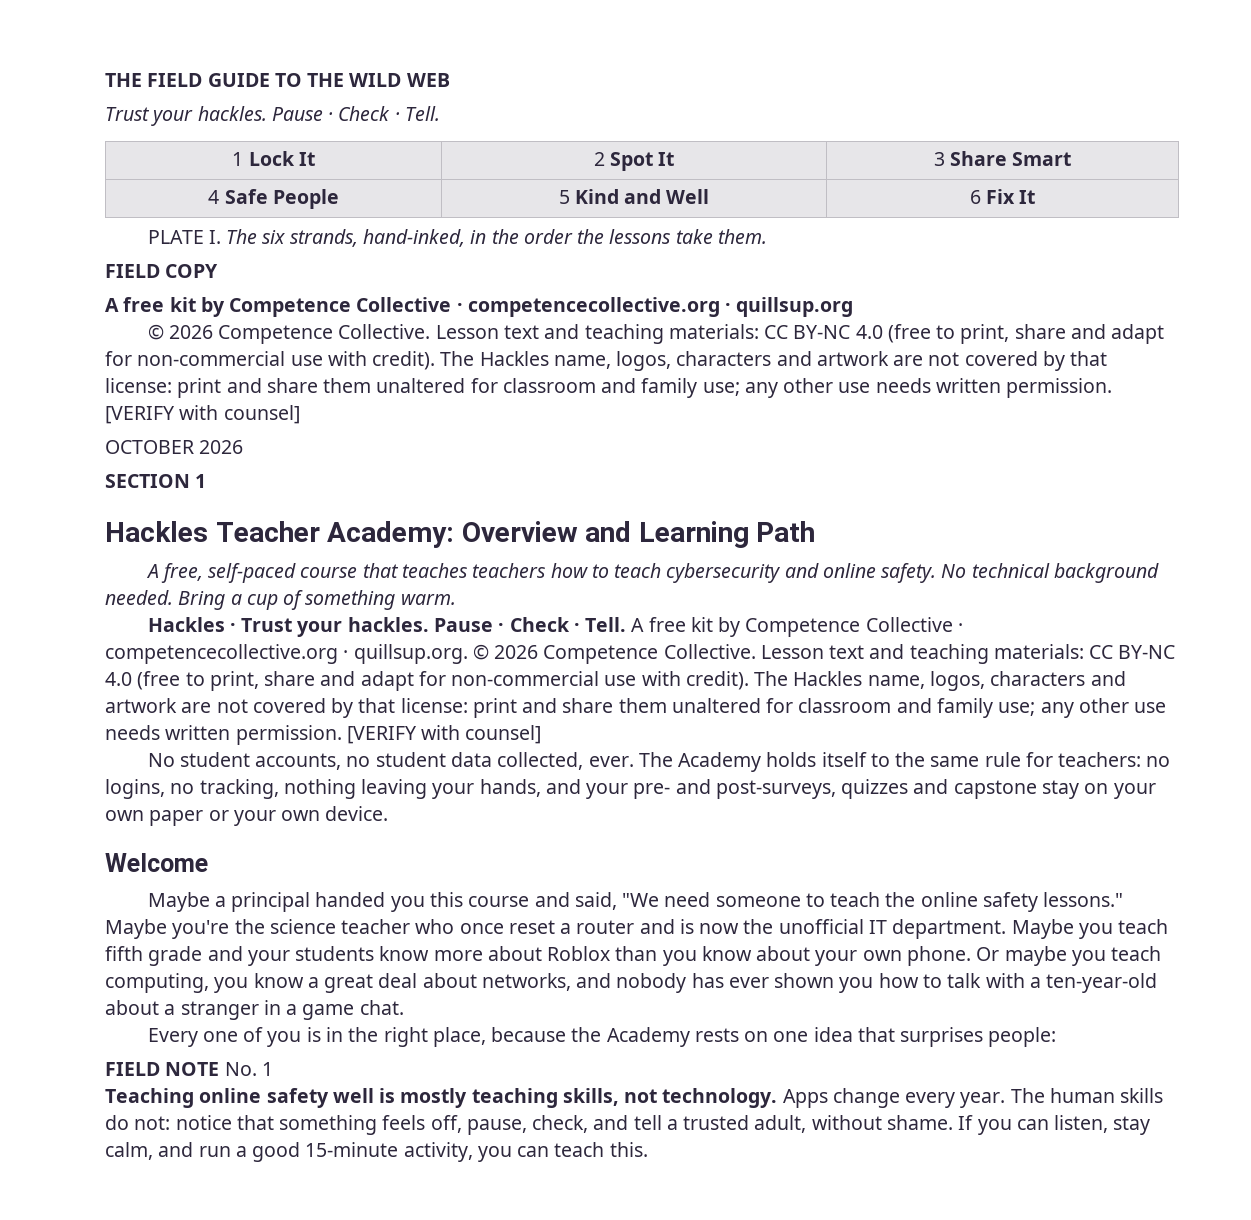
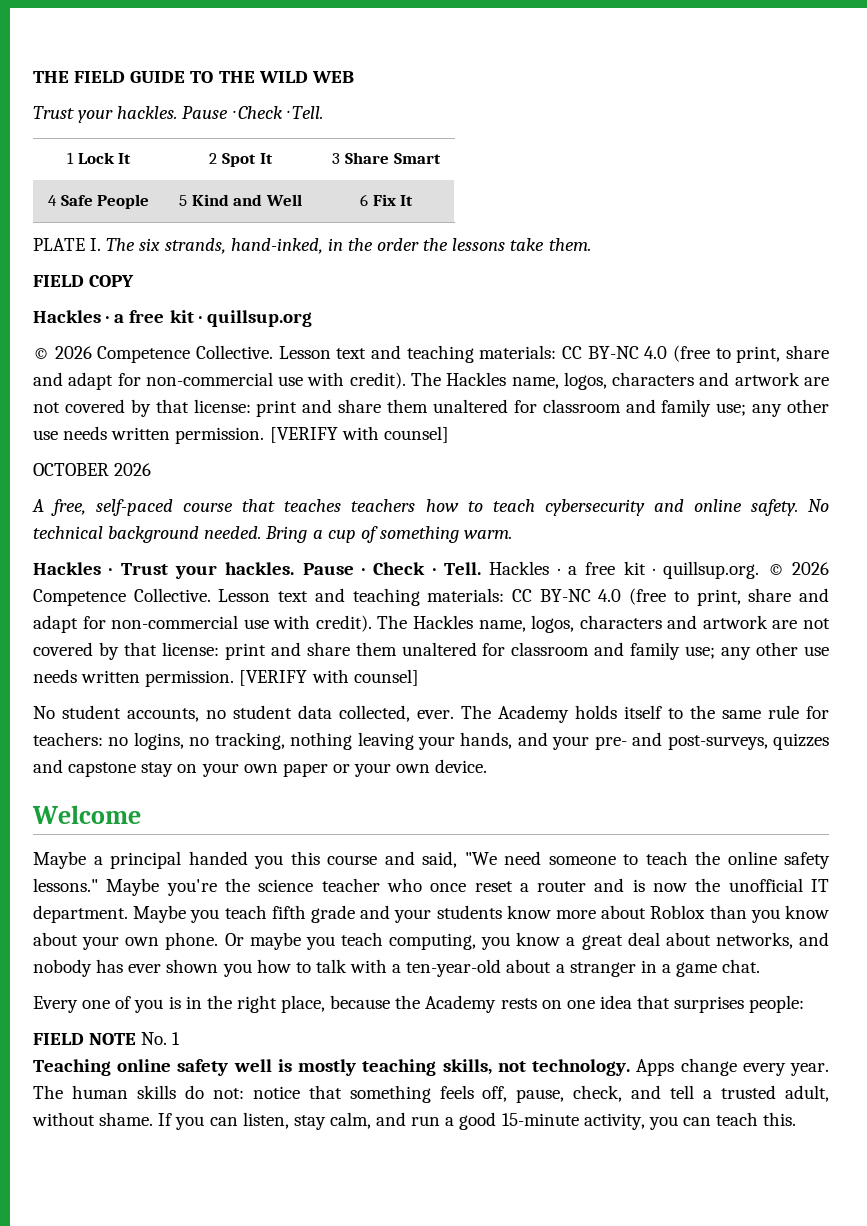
- A free kit by Competence Collective · competencecollective.org · quillsup.org
+ Hackles · a free kit · quillsup.org
- SECTION 1
- Hackles Teacher Academy: Overview and Learning Path
- A free kit by Competence Collective · competencecollective.org · quillsup.org. © 2026 Competence Collective.
+ Hackles · a free kit · quillsup.org. © 2026 Competence Collective.

